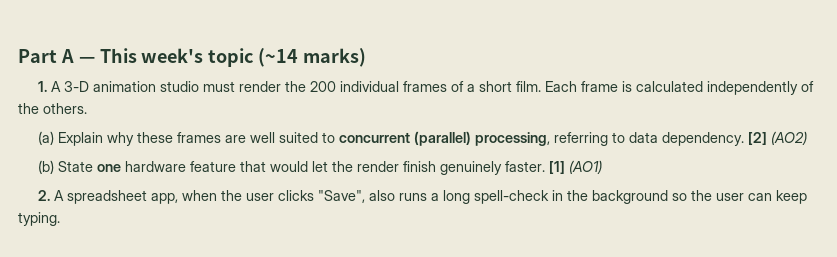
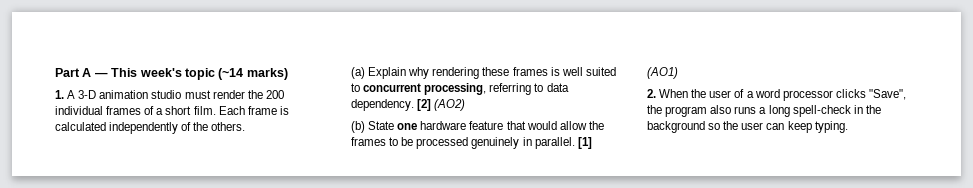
- (a) Explain why these frames are well suited to concurrent (parallel) processing, referring to data dependency.
+ (a) Explain why rendering these frames is well suited to concurrent processing, referring to data dependency.
- (b) State one hardware feature that would let the render finish genuinely faster. [1] (AO1)
- 2. A spreadsheet app, when the user clicks "Save", also runs a long spell-check in the background so the user can keep typing.
+ (b) State one hardware feature that would allow the frames to be processed genuinely in parallel. [1] (AO1)
+ 2. When the user of a word processor clicks "Save", the program also runs a long spell-check in the background so the user can keep typing.

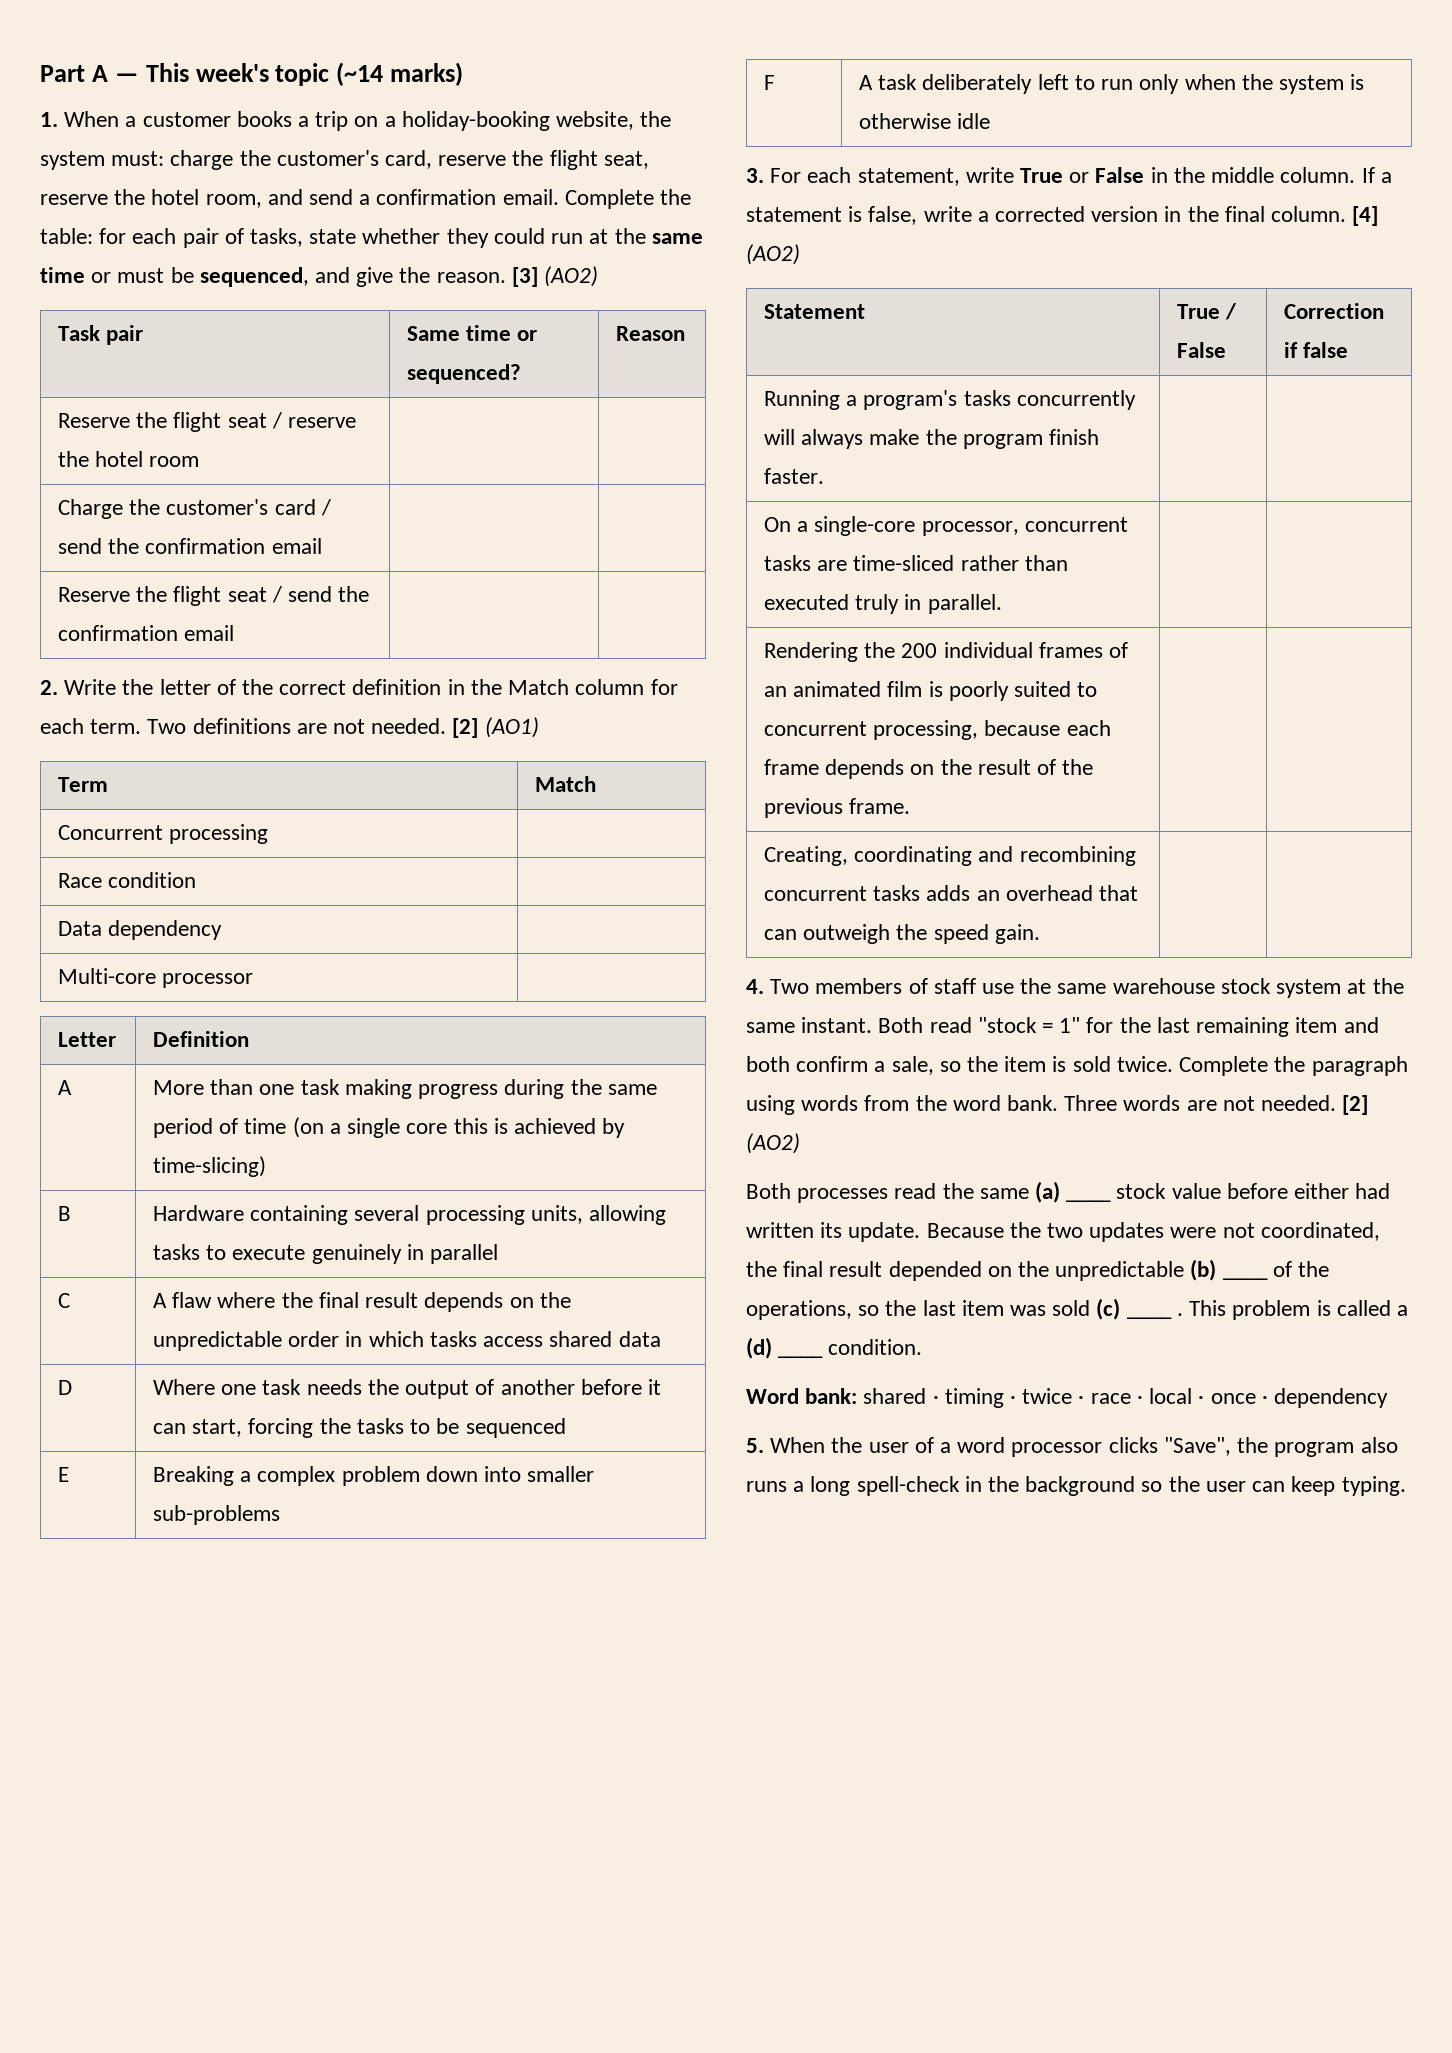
- 1. A 3-D animation studio must render the 200 individual frames of a short film. Each frame is calculated independently of the others.
- (a) Explain why rendering these frames is well suited to concurrent processing, referring to data dependency. [2] (AO2)
- (b) State one hardware feature that would allow the frames to be processed genuinely in parallel. [1] (AO1)
- 2. When the user of a word processor clicks "Save", the program also runs a long spell-check in the background so the user can keep typing.
+ 1. When a customer books a trip on a holiday-booking website, the system must: charge the customer's card, reserve the flight seat, reserve the hotel room, and send a confirmation email. Complete the table: for each pair of tasks, state whether they could run at the same time or must be sequenced, and give the reason. [3] (AO2)
+ Task pair | Same time or sequenced? | Reason
+ Reserve the flight seat / reserve the hotel room | |
+ Charge the customer's card / send the confirmation email | |
+ Reserve the flight seat / send the confirmation email | |
+ 2. Write the letter of the correct definition in the Match column for each term. Two definitions are not needed. [2] (AO1)
+ Term | Match
+ Concurrent processing |
+ Race condition |
+ Data dependency |
+ Multi-core processor |
+ Letter | Definition
+ A | More than one task making progress during the same period of time (on a single core this is achieved by time-slicing)
+ B | Hardware containing several processing units, allowing tasks to execute genuinely in parallel
+ C | A flaw where the final result depends on the unpredictable order in which tasks access shared data
+ D | Where one task needs the output of another before it can start, forcing the tasks to be sequenced
+ E | Breaking a complex problem down into smaller sub-problems
+ F | A task deliberately left to run only when the system is otherwise idle
+ 3. For each statement, write True or False in the middle column. If a statement is false, write a corrected version in the final column. [4] (AO2)
+ Statement | True / False | Correction if false
+ Running a program's tasks concurrently will always make the program finish faster. | |
+ On a single-core processor, concurrent tasks are time-sliced rather than executed truly in parallel. | |
+ Rendering the 200 individual frames of an animated film is poorly suited to concurrent processing, because each frame depends on the result of the previous frame. | |
+ Creating, coordinating and recombining concurrent tasks adds an overhead that can outweigh the speed gain. | |
+ 4. Two members of staff use the same warehouse stock system at the same instant. Both read "stock = 1" for the last remaining item and both confirm a sale, so the item is sold twice. Complete the paragraph using words from the word bank. Three words are not needed. [2] (AO2)
+ Both processes read the same (a) ____ stock value before either had written its update. Because the two updates were not coordinated, the final result depended on the unpredictable (b) ____ of the operations, so the last item was sold (c) ____ . This problem is called a (d) ____ condition.
+ Word bank: shared · timing · twice · race · local · once · dependency
+ 5. When the user of a word processor clicks "Save", the program also runs a long spell-check in the background so the user can keep typing.

